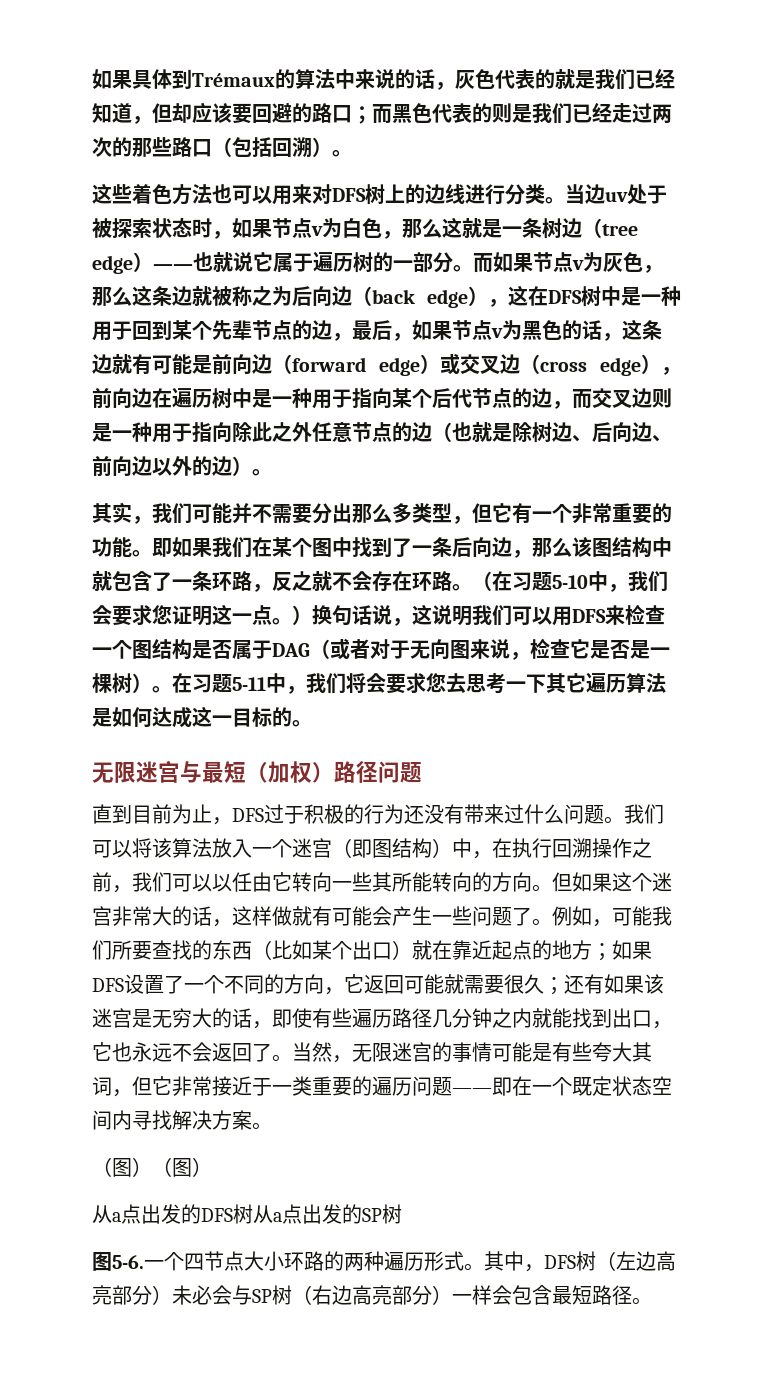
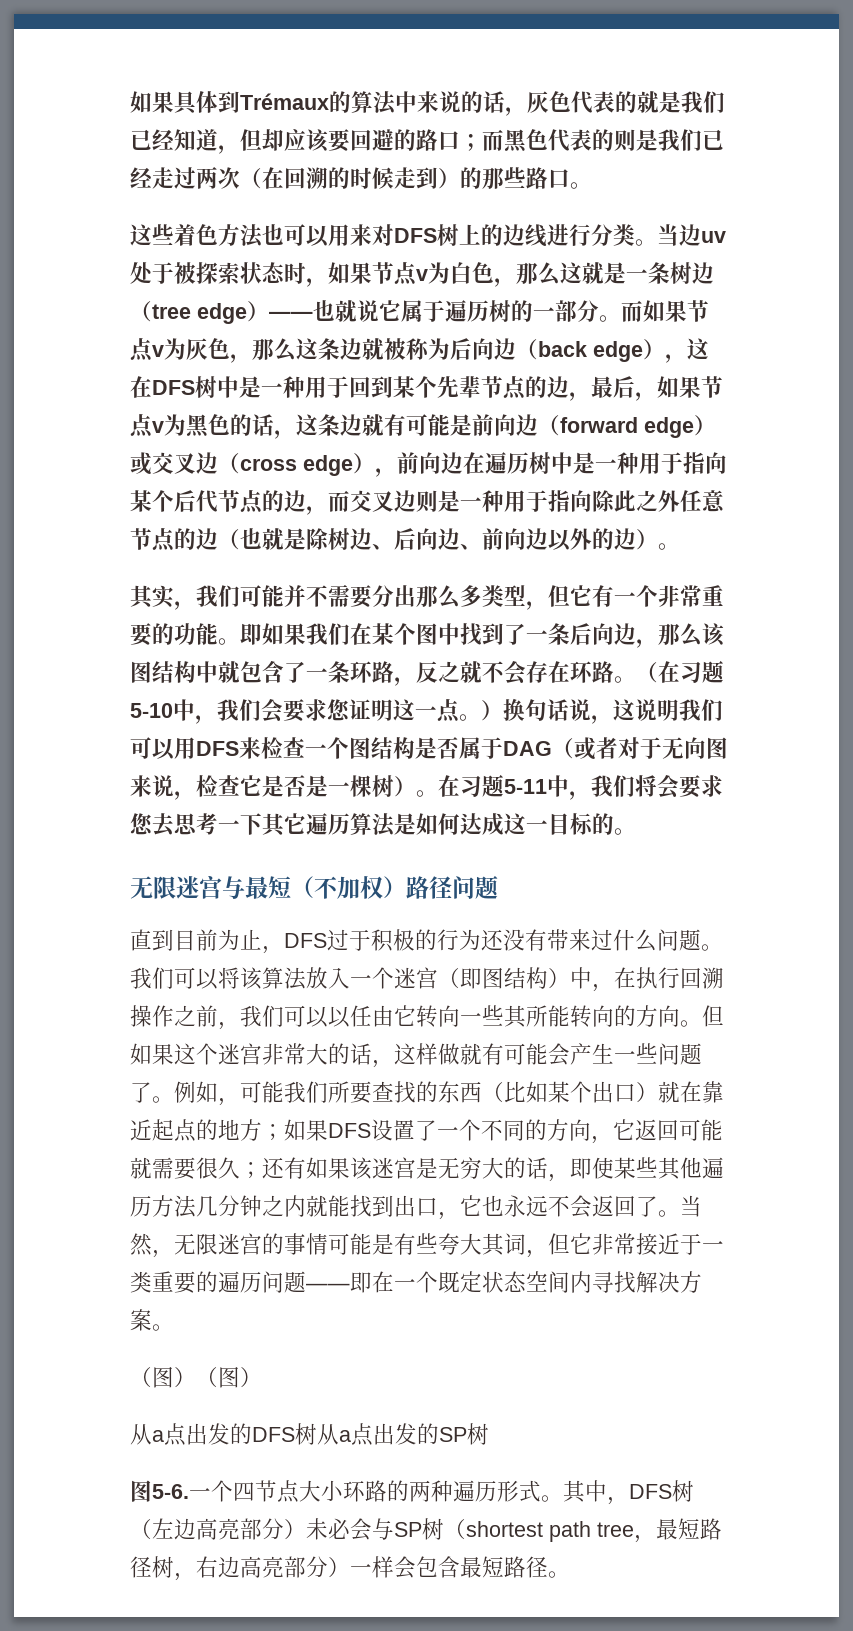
- 如果具体到Trémaux的算法中来说的话，灰色代表的就是我们已经知道，但却应该要回避的路口；而黑色代表的则是我们已经走过两次的那些路口（包括回溯）。
+ 如果具体到Trémaux的算法中来说的话，灰色代表的就是我们已经知道，但却应该要回避的路口；而黑色代表的则是我们已经走过两次（在回溯的时候走到）的那些路口。
- 而如果节点v为灰色，那么这条边就被称之为后向边（back edge），这在DFS树中是一种用于回到某个先辈节点的边，最后，如果节点v为黑色的话，这条边就有可能是前向边（forward edge）或交叉边（cross edge），前向边在遍历树中是一种用于指向某个后代节点的边，而交叉边则是一种用于指向除此之外任意节点的边（也就是除树边、后向边、前向边以外的边）。
+ 而如果节点v为灰色，那么这条边就被称为后向边（back edge），这在DFS树中是一种用于回到某个先辈节点的边，最后，如果节点v为黑色的话，这条边就有可能是前向边（forward edge）或交叉边（cross edge），前向边在遍历树中是一种用于指向某个后代节点的边，而交叉边则是一种用于指向除此之外任意节点的边（也就是除树边、后向边、前向边以外的边）。
- 无限迷宫与最短（加权）路径问题
+ 无限迷宫与最短（不加权）路径问题
- 例如，可能我们所要查找的东西（比如某个出口）就在靠近起点的地方；如果DFS设置了一个不同的方向，它返回可能就需要很久；还有如果该迷宫是无穷大的话，即使有些遍历路径几分钟之内就能找到出口，它也永远不会返回了。
+ 例如，可能我们所要查找的东西（比如某个出口）就在靠近起点的地方；如果DFS设置了一个不同的方向，它返回可能就需要很久；还有如果该迷宫是无穷大的话，即使某些其他遍历方法几分钟之内就能找到出口，它也永远不会返回了。
- 其中，DFS树（左边高亮部分）未必会与SP树（右边高亮部分）一样会包含最短路径。
+ 其中，DFS树（左边高亮部分）未必会与SP树（shortest path tree，最短路径树，右边高亮部分）一样会包含最短路径。

